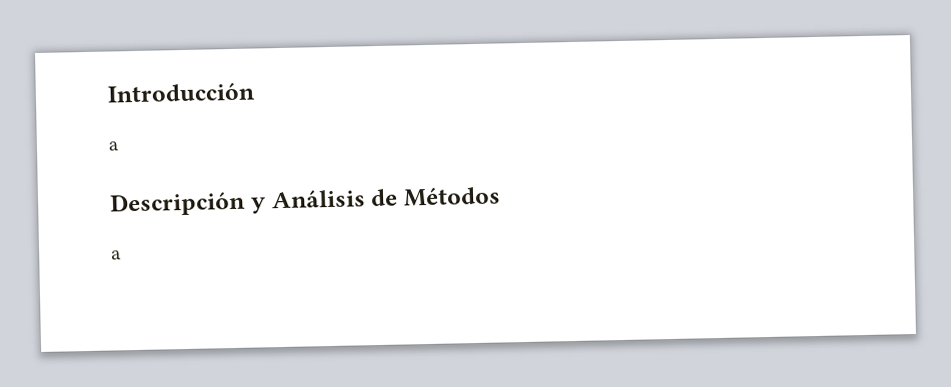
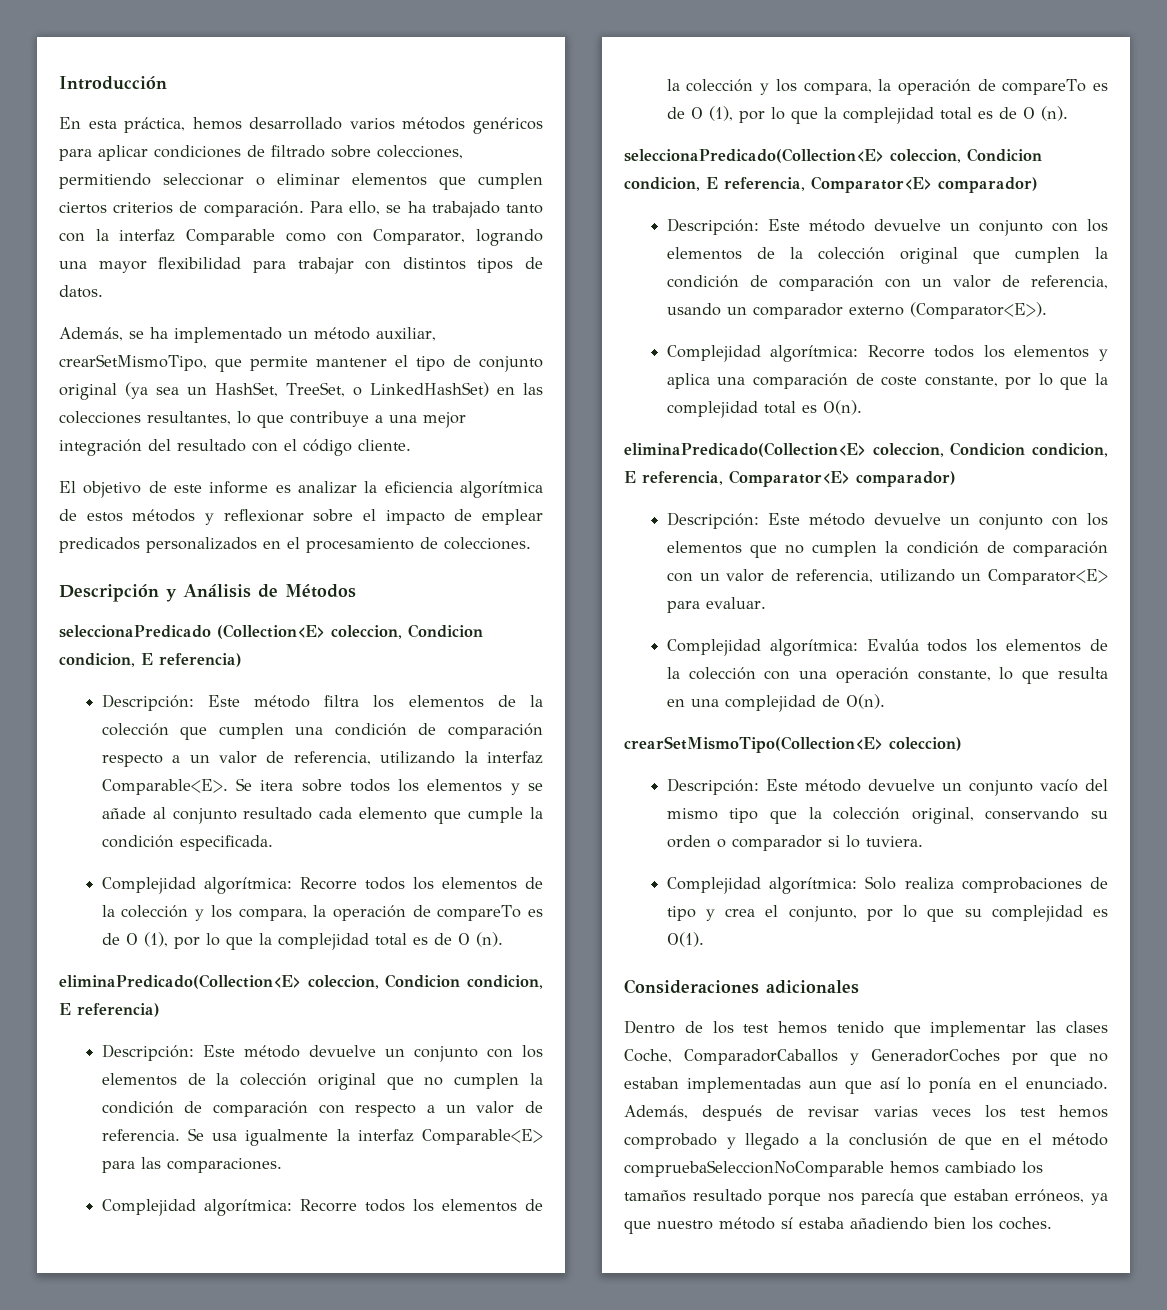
  Introducción
- a
+ En esta práctica, hemos desarrollado varios métodos genéricos para aplicar condiciones de filtrado sobre colecciones, permitiendo seleccionar o eliminar elementos que cumplen ciertos criterios de comparación. Para ello, se ha trabajado tanto con la interfaz Comparable como con Comparator, logrando una mayor flexibilidad para trabajar con distintos tipos de datos.
+ Además, se ha implementado un método auxiliar, crearSetMismoTipo, que permite mantener el tipo de conjunto original (ya sea un HashSet, TreeSet, o LinkedHashSet) en las colecciones resultantes, lo que contribuye a una mejor integración del resultado con el código cliente.
+ El objetivo de este informe es analizar la eficiencia algorítmica de estos métodos y reflexionar sobre el impacto de emplear predicados personalizados en el procesamiento de colecciones.
  Descripción y Análisis de Métodos
- a
+ seleccionaPredicado (Collection<E> coleccion, Condicion condicion, E referencia)
+ Descripción: Este método filtra los elementos de la colección que cumplen una condición de comparación respecto a un valor de referencia, utilizando la interfaz Comparable<E>. Se itera sobre todos los elementos y se añade al conjunto resultado cada elemento que cumple la condición especificada.
+ Complejidad algorítmica: Recorre todos los elementos de la colección y los compara, la operación de compareTo es de O (1), por lo que la complejidad total es de O (n).
+ eliminaPredicado(Collection<E> coleccion, Condicion condicion, E referencia)
+ Descripción: Este método devuelve un conjunto con los elementos de la colección original que no cumplen la condición de comparación con respecto a un valor de referencia. Se usa igualmente la interfaz Comparable<E> para las comparaciones.
+ Complejidad algorítmica: Recorre todos los elementos de la colección y los compara, la operación de compareTo es de O (1), por lo que la complejidad total es de O (n).
+ seleccionaPredicado(Collection<E> coleccion, Condicion condicion, E referencia, Comparator<E> comparador)
+ Descripción: Este método devuelve un conjunto con los elementos de la colección original que cumplen la condición de comparación con un valor de referencia, usando un comparador externo (Comparator<E>).
+ Complejidad algorítmica: Recorre todos los elementos y aplica una comparación de coste constante, por lo que la complejidad total es O(n).
+ eliminaPredicado(Collection<E> coleccion, Condicion condicion, E referencia, Comparator<E> comparador)
+ Descripción: Este método devuelve un conjunto con los elementos que no cumplen la condición de comparación con un valor de referencia, utilizando un Comparator<E> para evaluar.
+ Complejidad algorítmica: Evalúa todos los elementos de la colección con una operación constante, lo que resulta en una complejidad de O(n).
+ crearSetMismoTipo(Collection<E> coleccion)
+ Descripción: Este método devuelve un conjunto vacío del mismo tipo que la colección original, conservando su orden o comparador si lo tuviera.
+ Complejidad algorítmica: Solo realiza comprobaciones de tipo y crea el conjunto, por lo que su complejidad es O(1).
+ Consideraciones adicionales
+ Dentro de los test hemos tenido que implementar las clases Coche, ComparadorCaballos y GeneradorCoches por que no estaban implementadas aun que así lo ponía en el enunciado. Además, después de revisar varias veces los test hemos comprobado y llegado a la conclusión de que en el método compruebaSeleccionNoComparable hemos cambiado los tamaños resultado porque nos parecía que estaban erróneos, ya que nuestro método sí estaba añadiendo bien los coches.

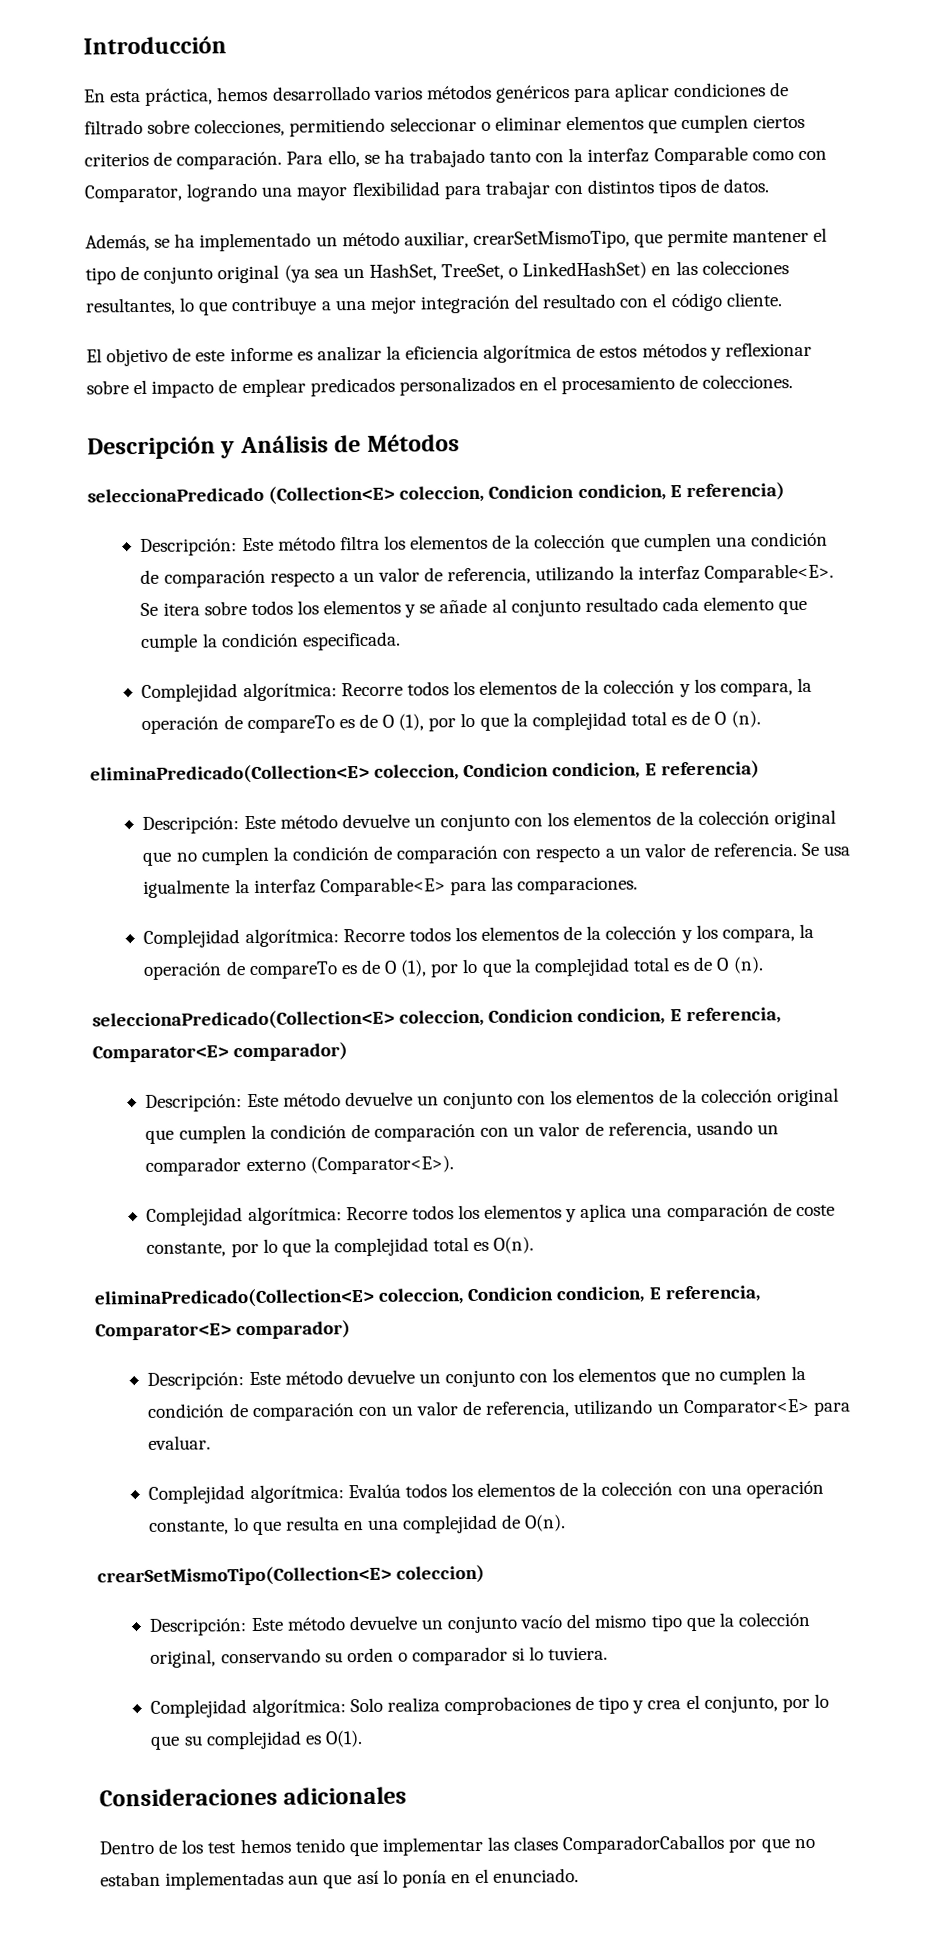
- Dentro de los test hemos tenido que implementar las clases Coche, ComparadorCaballos y GeneradorCoches por que no estaban implementadas aun que así lo ponía en el enunciado. Además, después de revisar varias veces los test hemos comprobado y llegado a la conclusión de que en el método compruebaSeleccionNoComparable hemos cambiado los tamaños resultado porque nos parecía que estaban erróneos, ya que nuestro método sí estaba añadiendo bien los coches.
+ Dentro de los test hemos tenido que implementar las clases ComparadorCaballos por que no estaban implementadas aun que así lo ponía en el enunciado.

